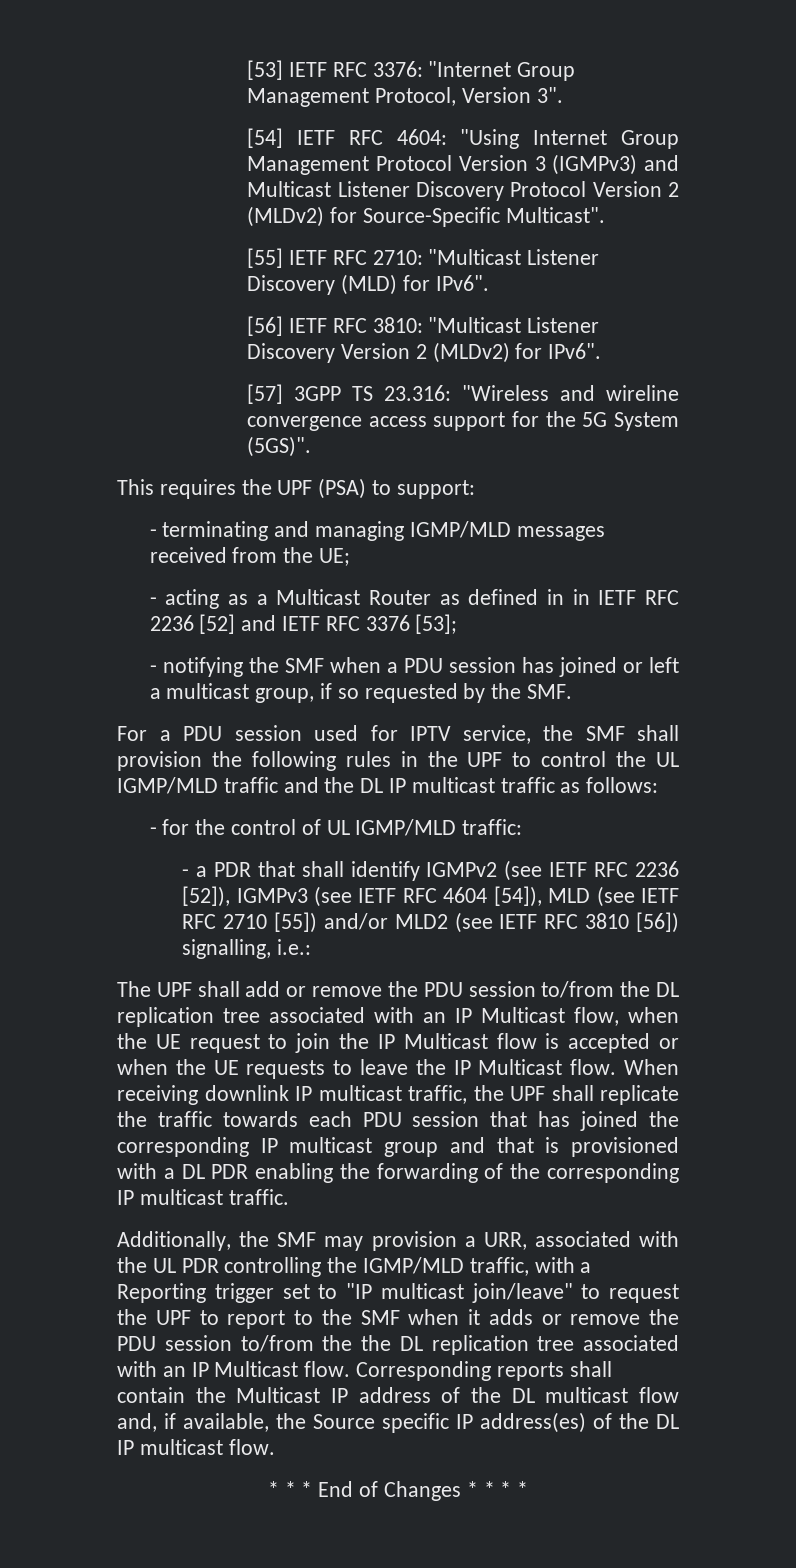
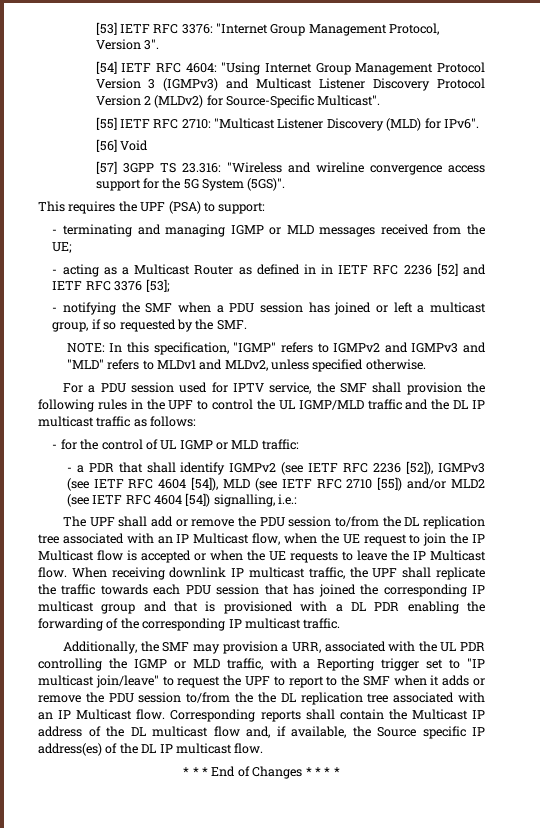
- [56] IETF RFC 3810: "Multicast Listener Discovery Version 2 (MLDv2) for IPv6".
+ [56] Void
- - terminating and managing IGMP/MLD messages received from the UE;
+ - terminating and managing IGMP or MLD messages received from the UE;
+ NOTE: In this specification, "IGMP" refers to IGMPv2 and IGMPv3 and "MLD" refers to MLDv1 and MLDv2, unless specified otherwise.
- - for the control of UL IGMP/MLD traffic:
+ - for the control of UL IGMP or MLD traffic:
- - a PDR that shall identify IGMPv2 (see IETF RFC 2236 [52]), IGMPv3 (see IETF RFC 4604 [54]), MLD (see IETF RFC 2710 [55]) and/or MLD2 (see IETF RFC 3810 [56]) signalling, i.e.:
+ - a PDR that shall identify IGMPv2 (see IETF RFC 2236 [52]), IGMPv3 (see IETF RFC 4604 [54]), MLD (see IETF RFC 2710 [55]) and/or MLD2 (see IETF RFC 4604 [54]) signalling, i.e.:
- Additionally, the SMF may provision a URR, associated with the UL PDR controlling the IGMP/MLD traffic, with a Reporting trigger set to "IP multicast join/leave" to request the UPF to report to the SMF when it adds or remove the PDU session to/from the the DL replication tree associated with an IP Multicast flow.
+ Additionally, the SMF may provision a URR, associated with the UL PDR controlling the IGMP or MLD traffic, with a Reporting trigger set to "IP multicast join/leave" to request the UPF to report to the SMF when it adds or remove the PDU session to/from the the DL replication tree associated with an IP Multicast flow.

